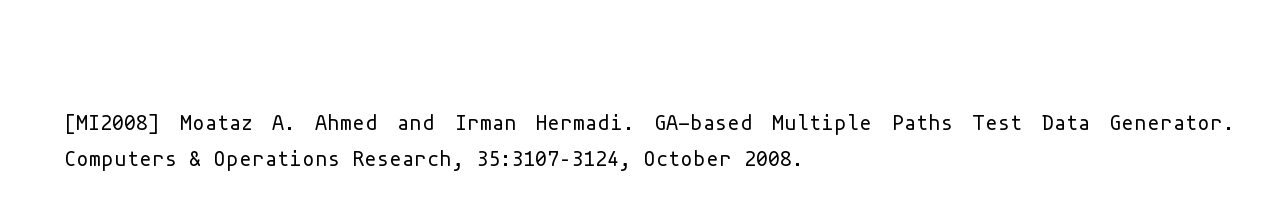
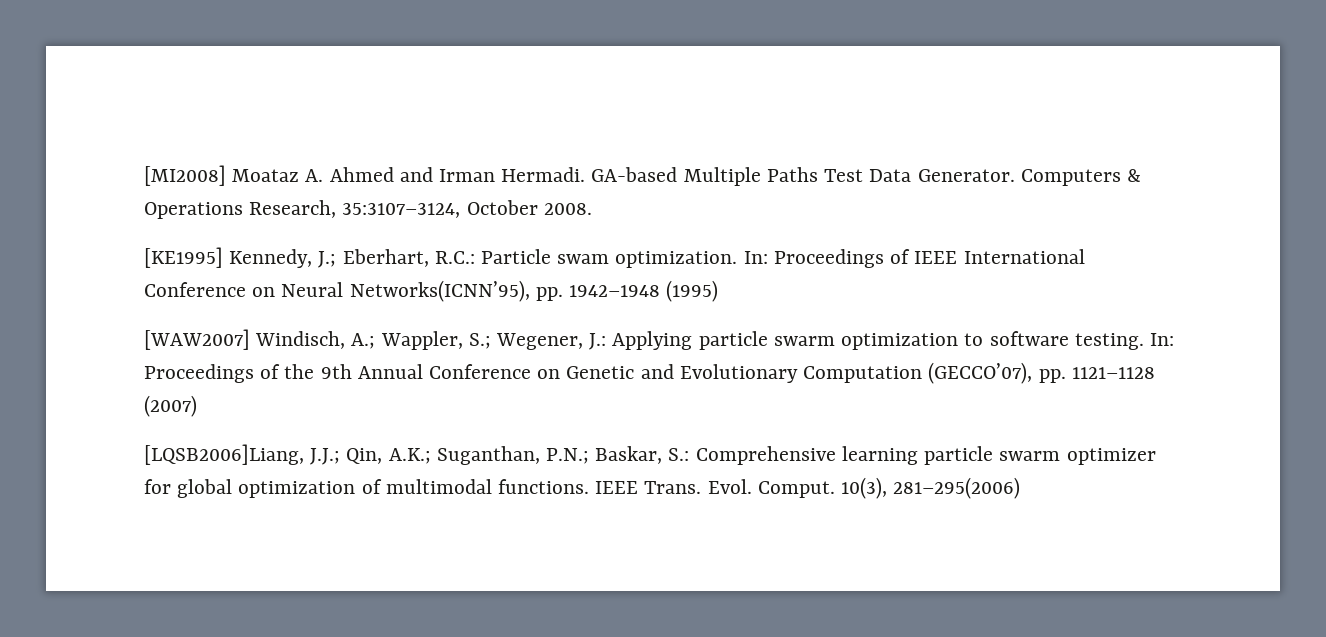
+ [KE1995] Kennedy, J.; Eberhart, R.C.: Particle swam optimization. In: Proceedings of IEEE International Conference on Neural Networks(ICNN’95), pp. 1942–1948 (1995)
+ [WAW2007] Windisch, A.; Wappler, S.; Wegener, J.: Applying particle swarm optimization to software testing. In: Proceedings of the 9th Annual Conference on Genetic and Evolutionary Computation (GECCO’07), pp. 1121–1128 (2007)
+ [LQSB2006]Liang, J.J.; Qin, A.K.; Suganthan, P.N.; Baskar, S.: Comprehensive learning particle swarm optimizer for global optimization of multimodal functions. IEEE Trans. Evol. Comput. 10(3), 281–295(2006)

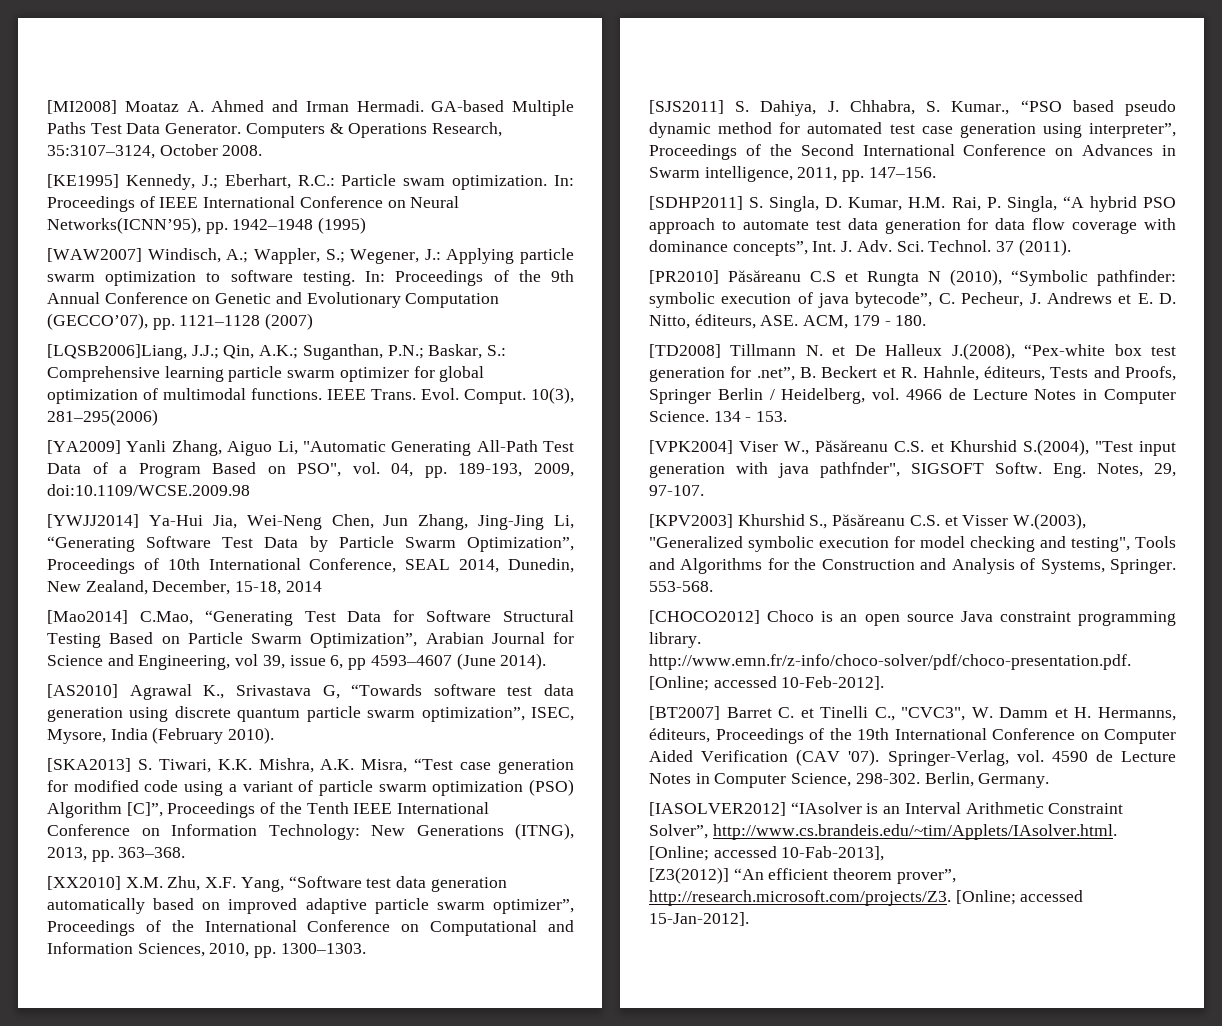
+ [YA2009] Yanli Zhang, Aiguo Li, "Automatic Generating All-Path Test Data of a Program Based on PSO", vol. 04, pp. 189-193, 2009, doi:10.1109/WCSE.2009.98
+ [YWJJ2014] Ya-Hui Jia, Wei-Neng Chen, Jun Zhang, Jing-Jing Li, “Generating Software Test Data by Particle Swarm Optimization”, Proceedings of 10th International Conference, SEAL 2014, Dunedin, New Zealand, December, 15-18, 2014
+ [Mao2014] C.Mao, “Generating Test Data for Software Structural Testing Based on Particle Swarm Optimization”, Arabian Journal for Science and Engineering, vol 39, issue 6, pp 4593–4607 (June 2014).
+ [AS2010] Agrawal K., Srivastava G, “Towards software test data generation using discrete quantum particle swarm optimization”, ISEC, Mysore, India (February 2010).
+ [SKA2013] S. Tiwari, K.K. Mishra, A.K. Misra, “Test case generation for modified code using a variant of particle swarm optimization (PSO) Algorithm [C]”, Proceedings of the Tenth IEEE International Conference on Information Technology: New Generations (ITNG), 2013, pp. 363–368.
+ [XX2010] X.M. Zhu, X.F. Yang, “Software test data generation automatically based on improved adaptive particle swarm optimizer”, Proceedings of the International Conference on Computational and Information Sciences, 2010, pp. 1300–1303.
+ [SJS2011] S. Dahiya, J. Chhabra, S. Kumar., “PSO based pseudo dynamic method for automated test case generation using interpreter”, Proceedings of the Second International Conference on Advances in Swarm intelligence, 2011, pp. 147–156.
+ [SDHP2011] S. Singla, D. Kumar, H.M. Rai, P. Singla, “A hybrid PSO approach to automate test data generation for data flow coverage with dominance concepts”, Int. J. Adv. Sci. Technol. 37 (2011).
+ [PR2010] Păsăreanu C.S et Rungta N (2010), “Symbolic pathfinder: symbolic execution of java bytecode”, C. Pecheur, J. Andrews et E. D. Nitto, éditeurs, ASE. ACM, 179 - 180.
+ [TD2008] Tillmann N. et De Halleux J.(2008), “Pex-white box test generation for .net”, B. Beckert et R. Hahnle, éditeurs, Tests and Proofs, Springer Berlin / Heidelberg, vol. 4966 de Lecture Notes in Computer Science. 134 - 153.
+ [VPK2004] Viser W., Păsăreanu C.S. et Khurshid S.(2004), "Test input generation with java pathfnder", SIGSOFT Softw. Eng. Notes, 29, 97-107.
+ [KPV2003] Khurshid S., Păsăreanu C.S. et Visser W.(2003), "Generalized symbolic execution for model checking and testing", Tools and Algorithms for the Construction and Analysis of Systems, Springer. 553-568.
+ [CHOCO2012] Choco is an open source Java constraint programming library. http://www.emn.fr/z-info/choco-solver/pdf/choco-presentation.pdf. [Online; accessed 10-Feb-2012].
+ [BT2007] Barret C. et Tinelli C., "CVC3", W. Damm et H. Hermanns, éditeurs, Proceedings of the 19th International Conference on Computer Aided Verification (CAV '07). Springer-Verlag, vol. 4590 de Lecture Notes in Computer Science, 298-302. Berlin, Germany.
+ [IASOLVER2012] “IAsolver is an Interval Arithmetic Constraint Solver”, http://www.cs.brandeis.edu/~tim/Applets/IAsolver.html. [Online; accessed 10-Fab-2013],
+ [Z3(2012)] “An efficient theorem prover”, http://research.microsoft.com/projects/Z3. [Online; accessed 15-Jan-2012].

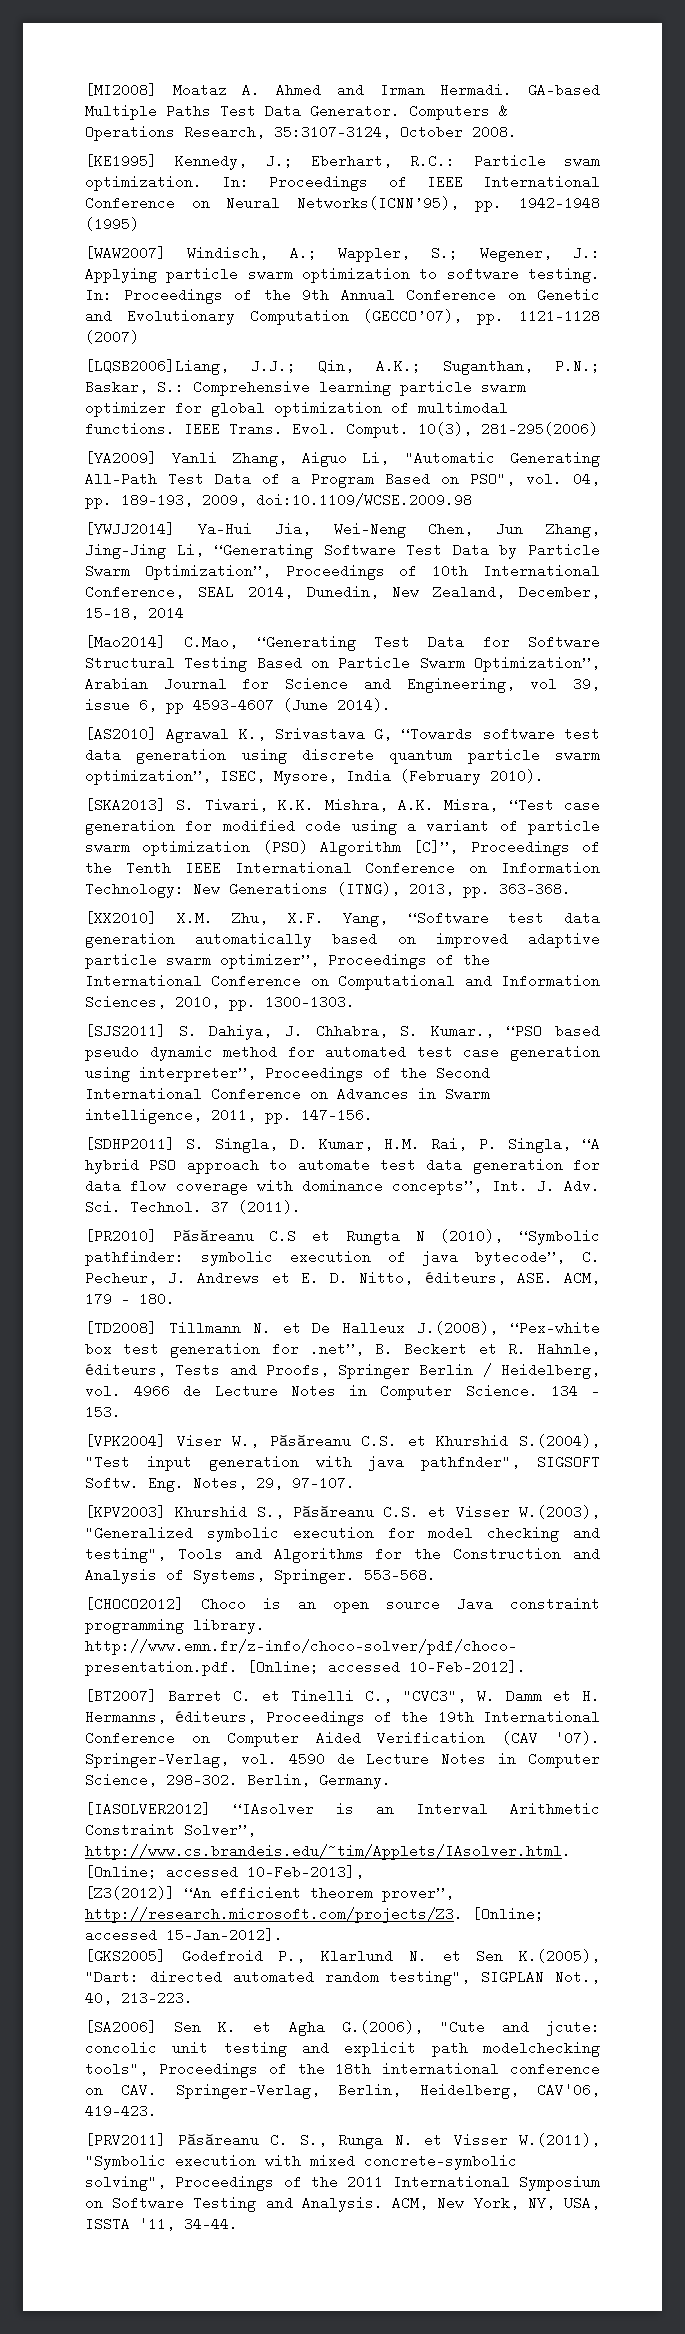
- [IASOLVER2012] “IAsolver is an Interval Arithmetic Constraint Solver”, http://www.cs.brandeis.edu/~tim/Applets/IAsolver.html. [Online; accessed 10-Fab-2013],
+ [IASOLVER2012] “IAsolver is an Interval Arithmetic Constraint Solver”, http://www.cs.brandeis.edu/~tim/Applets/IAsolver.html. [Online; accessed 10-Feb-2013],
+ [GKS2005] Godefroid P., Klarlund N. et Sen K.(2005), "Dart: directed automated random testing", SIGPLAN Not., 40, 213-223.
+ [SA2006] Sen K. et Agha G.(2006), "Cute and jcute: concolic unit testing and explicit path modelchecking tools", Proceedings of the 18th international conference on CAV. Springer-Verlag, Berlin, Heidelberg, CAV'06, 419-423.
+ [PRV2011] Păsăreanu C. S., Runga N. et Visser W.(2011), "Symbolic execution with mixed concrete-symbolic solving", Proceedings of the 2011 International Symposium on Software Testing and Analysis. ACM, New York, NY, USA, ISSTA '11, 34-44.

